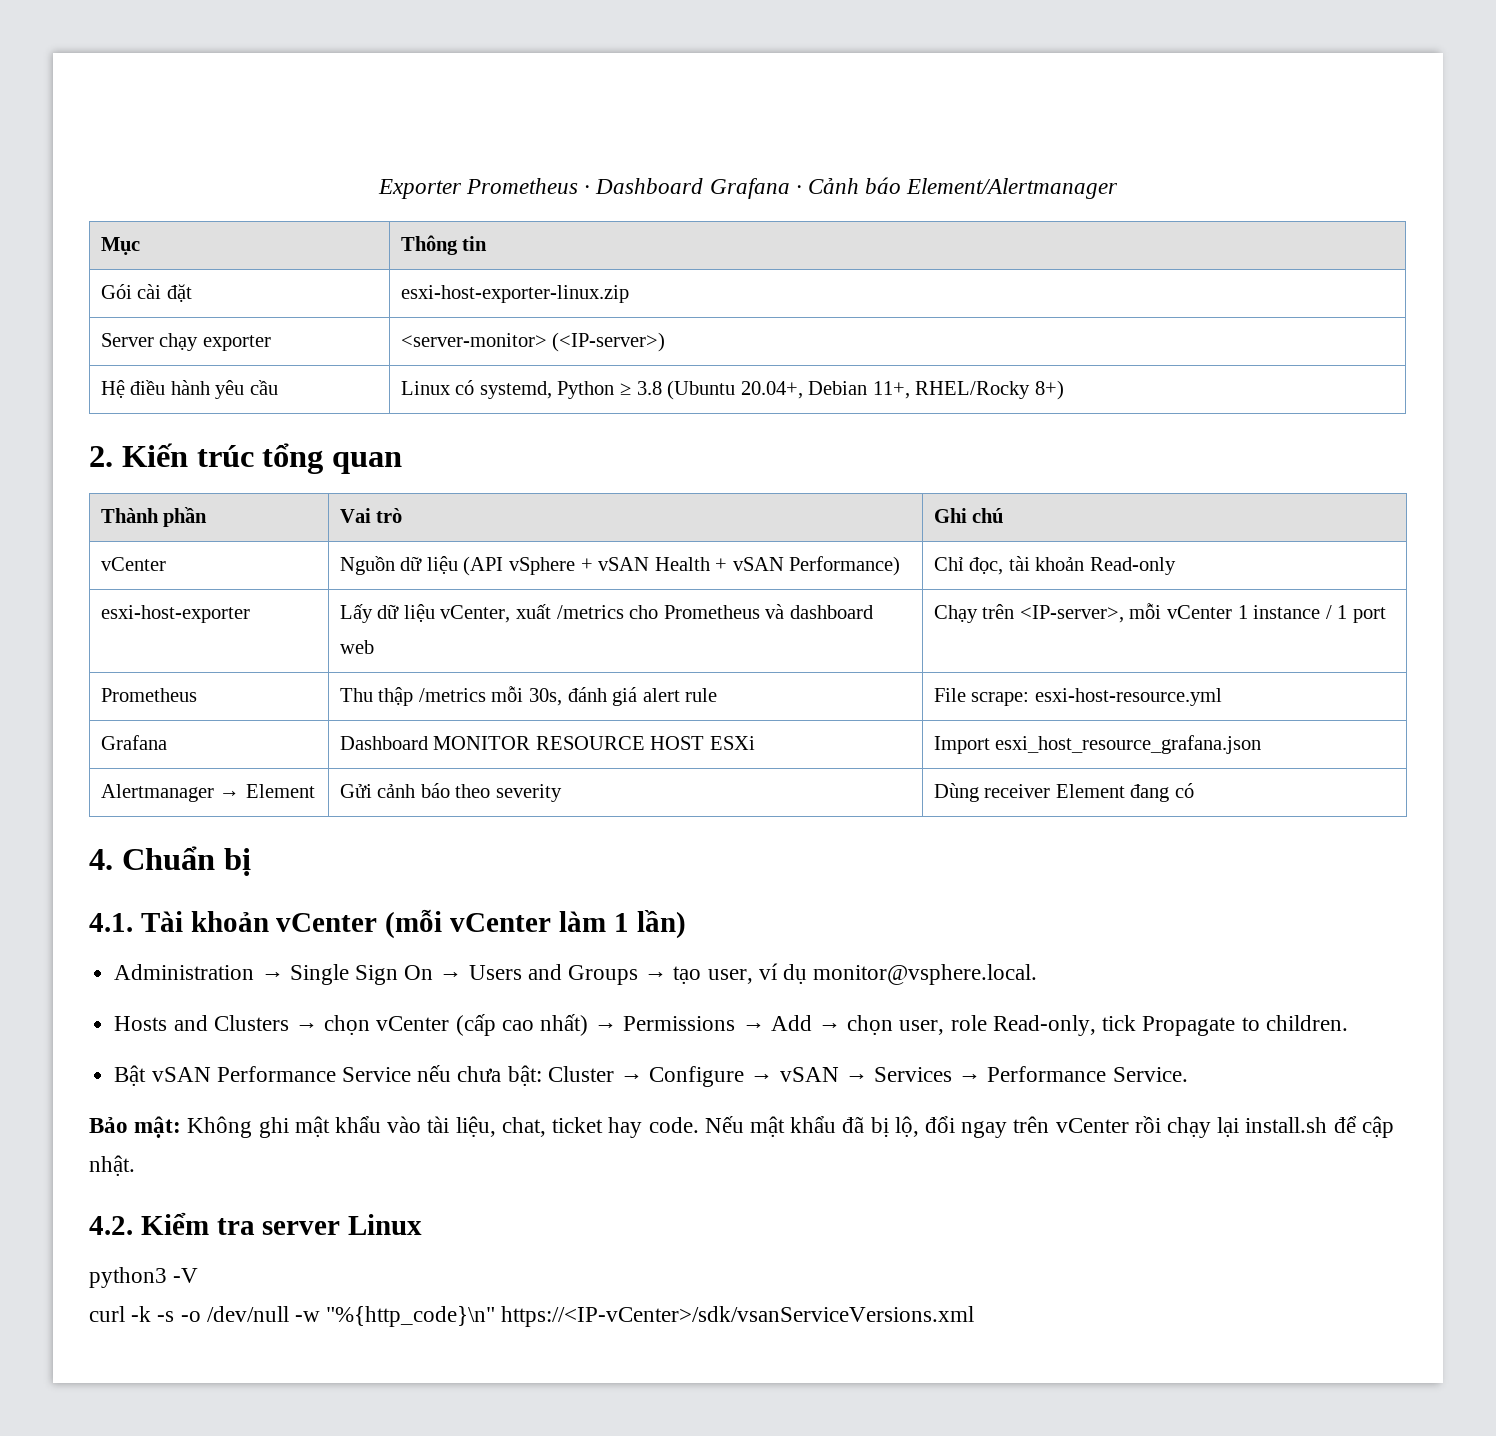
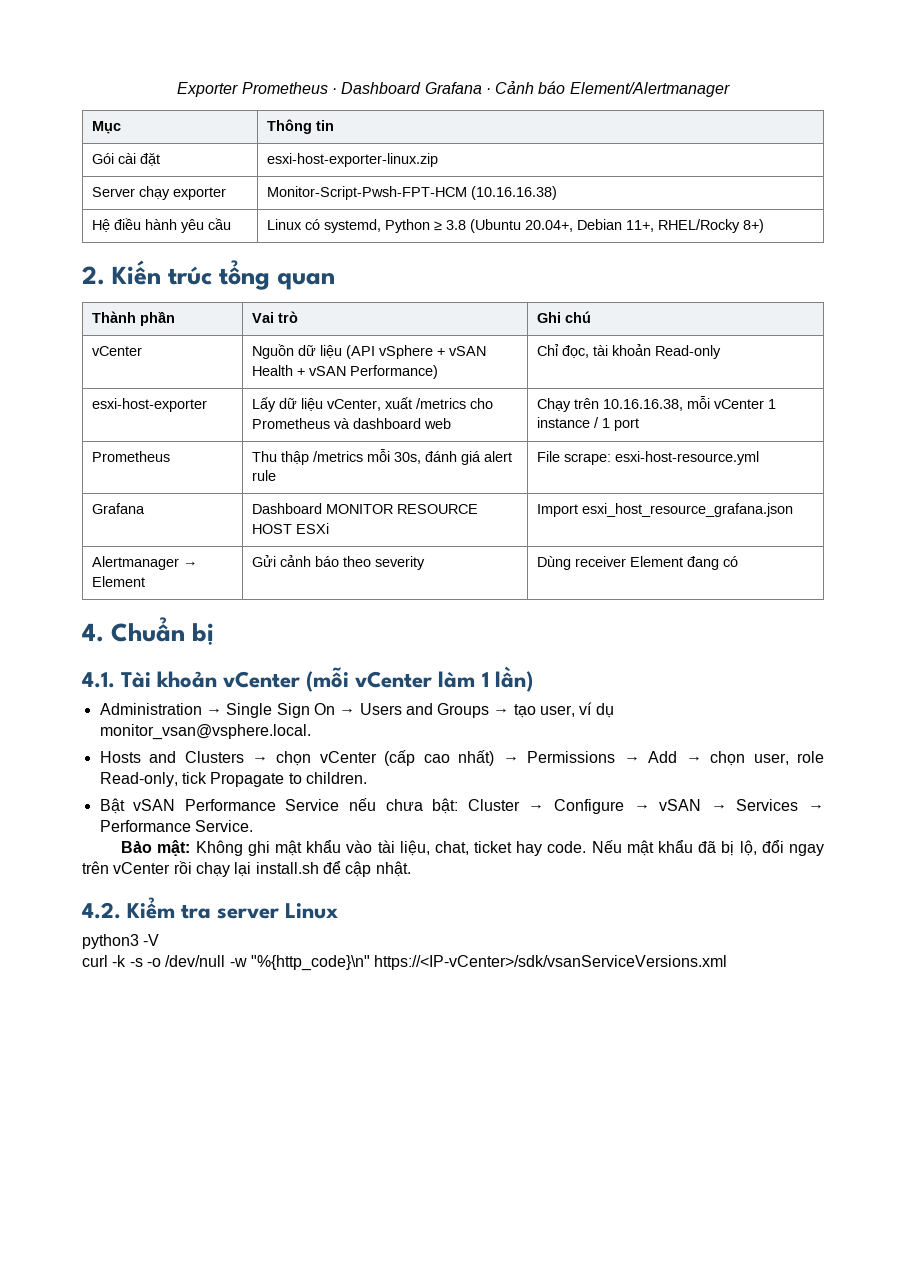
- Server chạy exporter | <server-monitor> (<IP-server>)
+ Server chạy exporter | Monitor-Script-Pwsh-FPT-HCM (10.16.16.38)
- esxi-host-exporter | Lấy dữ liệu vCenter, xuất /metrics cho Prometheus và dashboard web | Chạy trên <IP-server>, mỗi vCenter 1 instance / 1 port
+ esxi-host-exporter | Lấy dữ liệu vCenter, xuất /metrics cho Prometheus và dashboard web | Chạy trên 10.16.16.38, mỗi vCenter 1 instance / 1 port
- Administration → Single Sign On → Users and Groups → tạo user, ví dụ monitor@vsphere.local.
+ Administration → Single Sign On → Users and Groups → tạo user, ví dụ monitor_vsan@vsphere.local.

